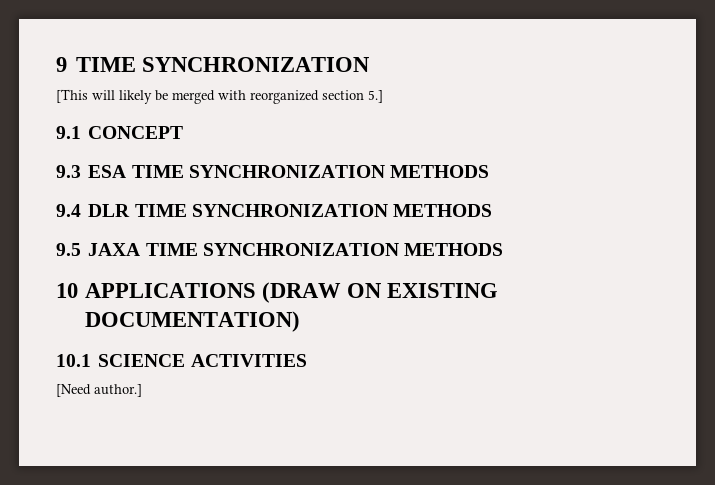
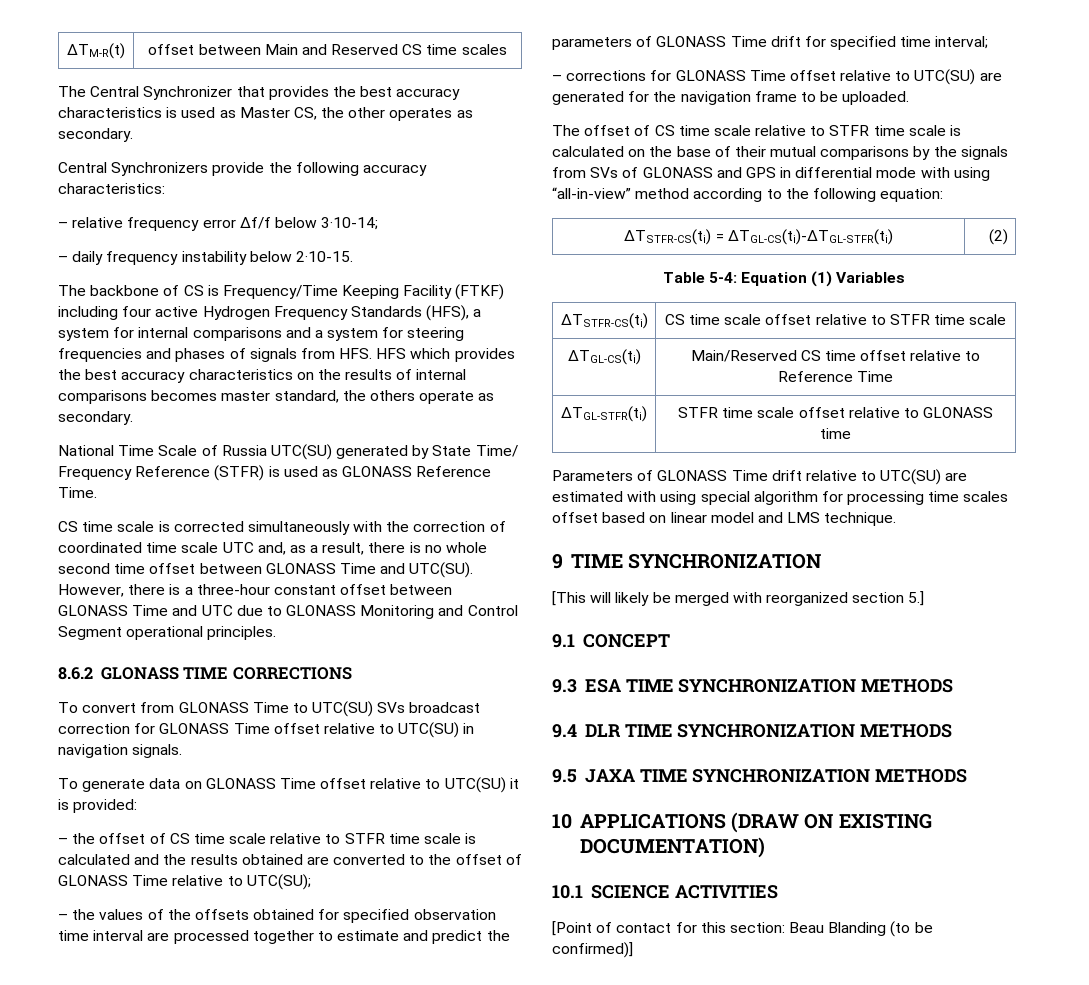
+ ∆TM-R(t) | offset between Main and Reserved CS time scales
+ The Central Synchronizer that provides the best accuracy characteristics is used as Master CS, the other operates as secondary.
+ Central Synchronizers provide the following accuracy characteristics:
+ – relative frequency error Δf/f below 3·10-14;
+ – daily frequency instability below 2·10-15.
+ The backbone of CS is Frequency/Time Keeping Facility (FTKF) including four active Hydrogen Frequency Standards (HFS), a system for internal comparisons and a system for steering frequencies and phases of signals from HFS. HFS which provides the best accuracy characteristics on the results of internal comparisons becomes master standard, the others operate as secondary.
+ National Time Scale of Russia UTC(SU) generated by State Time/ Frequency Reference (STFR) is used as GLONASS Reference Time.
+ CS time scale is corrected simultaneously with the correction of coordinated time scale UTC and, as a result, there is no whole second time offset between GLONASS Time and UTC(SU). However, there is a three-hour constant offset between GLONASS Time and UTC due to GLONASS Monitoring and Control Segment operational principles.
+ 8.6.2 GLONASS TIME CORRECTIONS
+ To convert from GLONASS Time to UTC(SU) SVs broadcast correction for GLONASS Time offset relative to UTC(SU) in navigation signals.
+ To generate data on GLONASS Time offset relative to UTC(SU) it is provided:
+ – the offset of CS time scale relative to STFR time scale is calculated and the results obtained are converted to the offset of GLONASS Time relative to UTC(SU);
+ – the values of the offsets obtained for specified observation time interval are processed together to estimate and predict the parameters of GLONASS Time drift for specified time interval;
+ – corrections for GLONASS Time offset relative to UTC(SU) are generated for the navigation frame to be uploaded.
+ The offset of CS time scale relative to STFR time scale is calculated on the base of their mutual comparisons by the signals from SVs of GLONASS and GPS in differential mode with using “all-in-view” method according to the following equation:
+ ∆TSTFR-CS(ti) = ∆TGL-CS(ti)-∆TGL-STFR(ti) | (2)
+ Table 5-4: Equation (1) Variables
+ ∆TSTFR-CS(ti) | CS time scale offset relative to STFR time scale
+ ∆TGL-CS(ti) | Main/Reserved CS time offset relative to Reference Time
+ ∆TGL-STFR(ti) | STFR time scale offset relative to GLONASS time
+ Parameters of GLONASS Time drift relative to UTC(SU) are estimated with using special algorithm for processing time scales offset based on linear model and LMS technique.
- [Need author.]
+ [Point of contact for this section: Beau Blanding (to be confirmed)]

